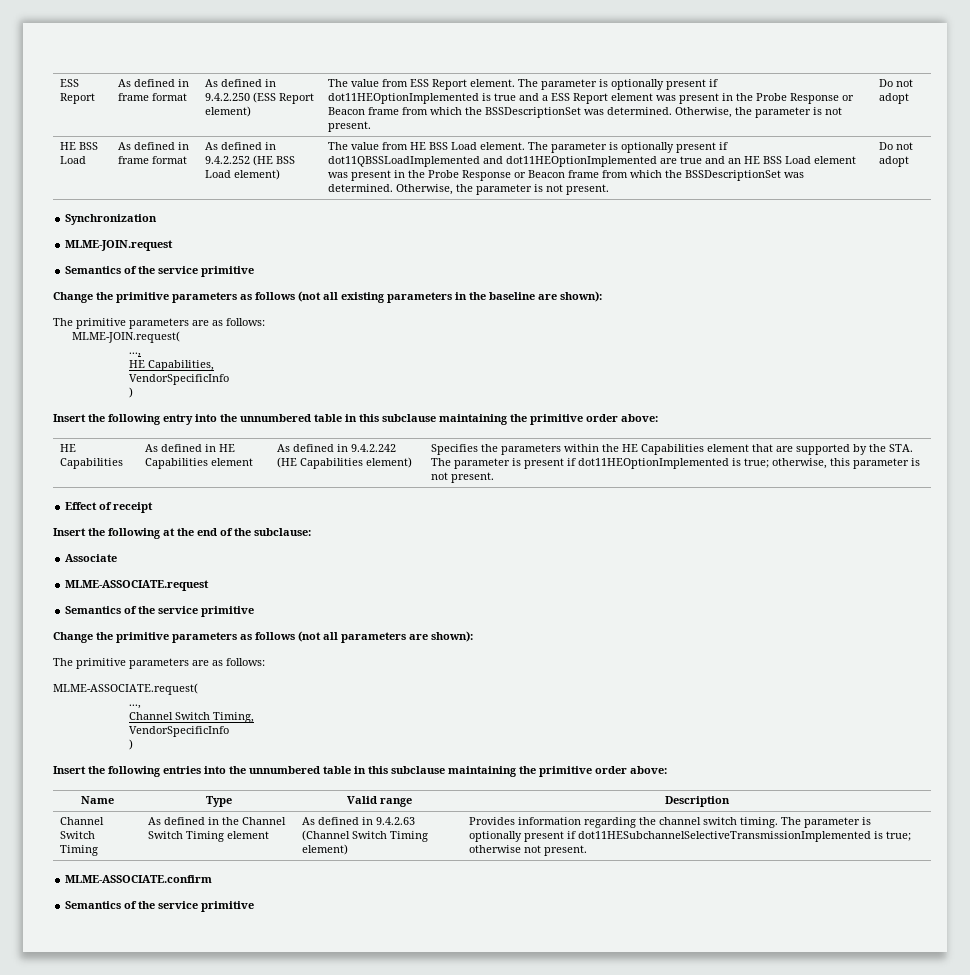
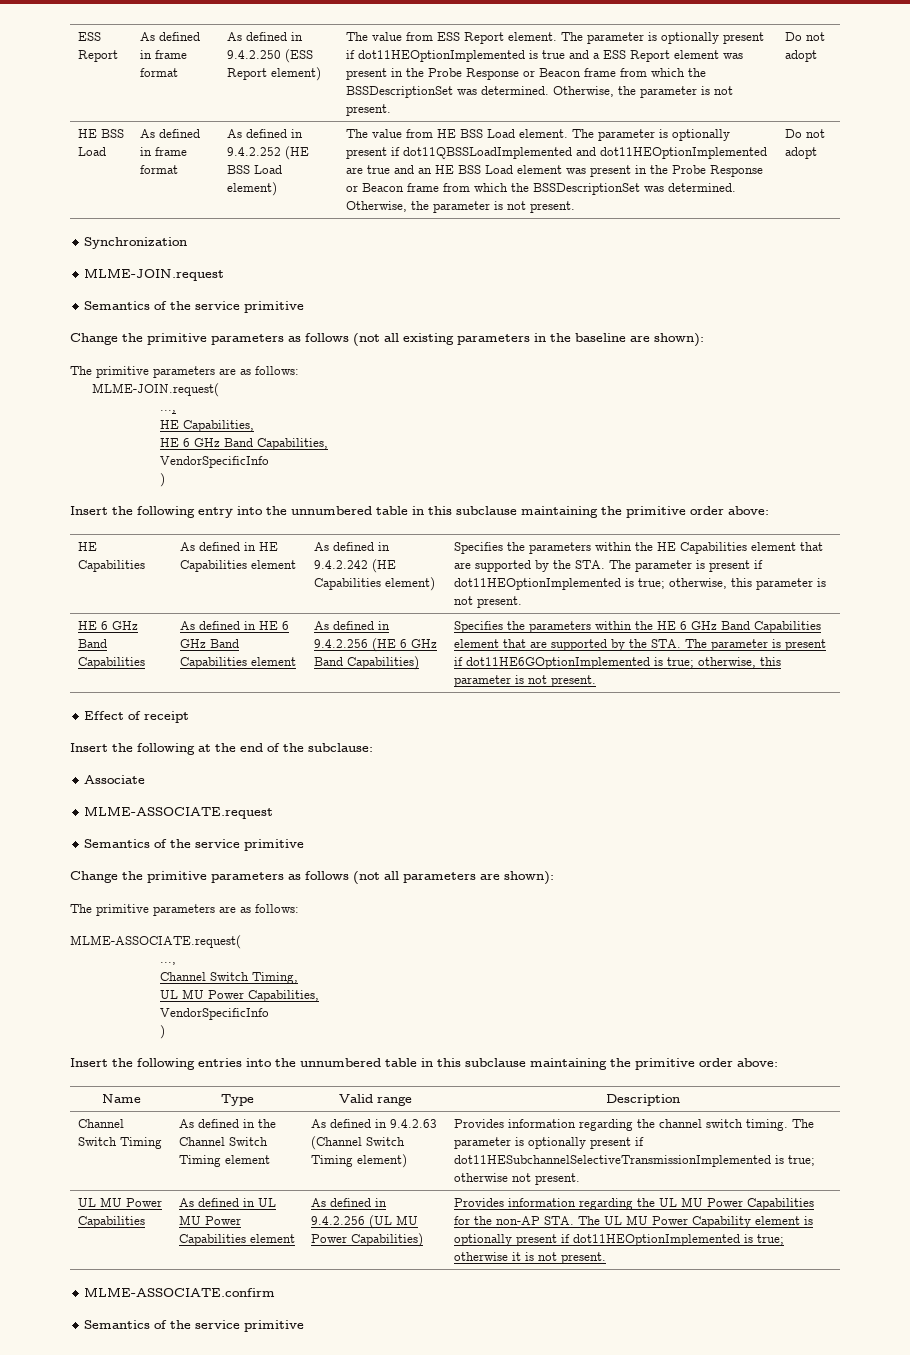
+ HE 6 GHz Band Capabilities,
+ HE 6 GHz Band Capabilities | As defined in HE 6 GHz Band Capabilities element | As defined in 9.4.2.256 (HE 6 GHz Band Capabilities) | Specifies the parameters within the HE 6 GHz Band Capabilities element that are supported by the STA. The parameter is present if dot11HE6GOptionImplemented is true; otherwise, this parameter is not present.
+ UL MU Power Capabilities,
+ UL MU Power Capabilities | As defined in UL MU Power Capabilities element | As defined in 9.4.2.256 (UL MU Power Capabilities) | Provides information regarding the UL MU Power Capabilities for the non-AP STA. The UL MU Power Capability element is optionally present if dot11HEOptionImplemented is true; otherwise it is not present.

